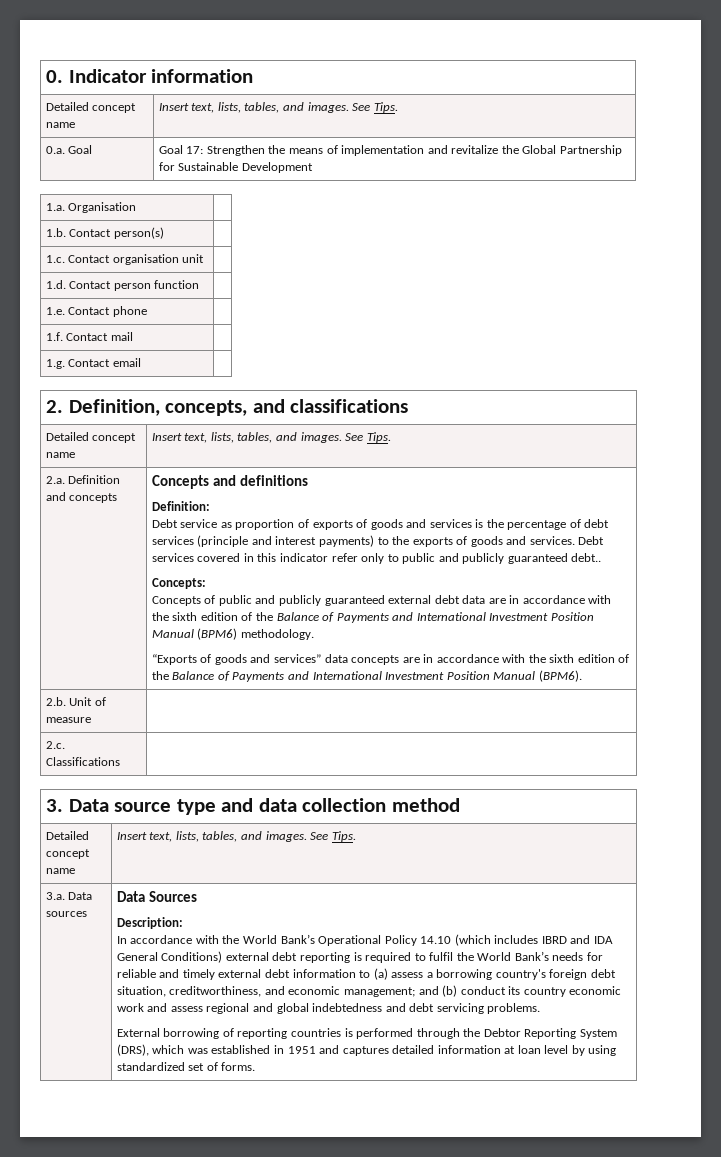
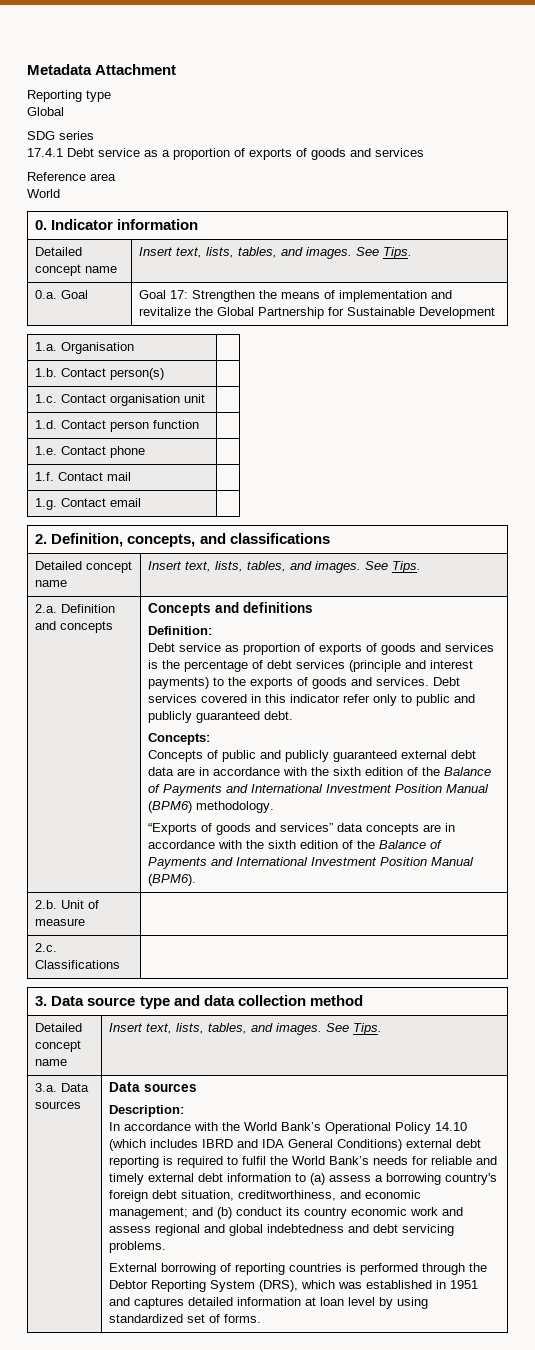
+ Metadata Attachment
+ Reporting type
+ Global
+ SDG series
+ 17.4.1 Debt service as a proportion of exports of goods and services
+ Reference area
+ World
- Debt services covered in this indicator refer only to public and publicly guaranteed debt..
+ Debt services covered in this indicator refer only to public and publicly guaranteed debt.
- 3.a. Data sources | Data Sources
+ 3.a. Data sources | Data sources

